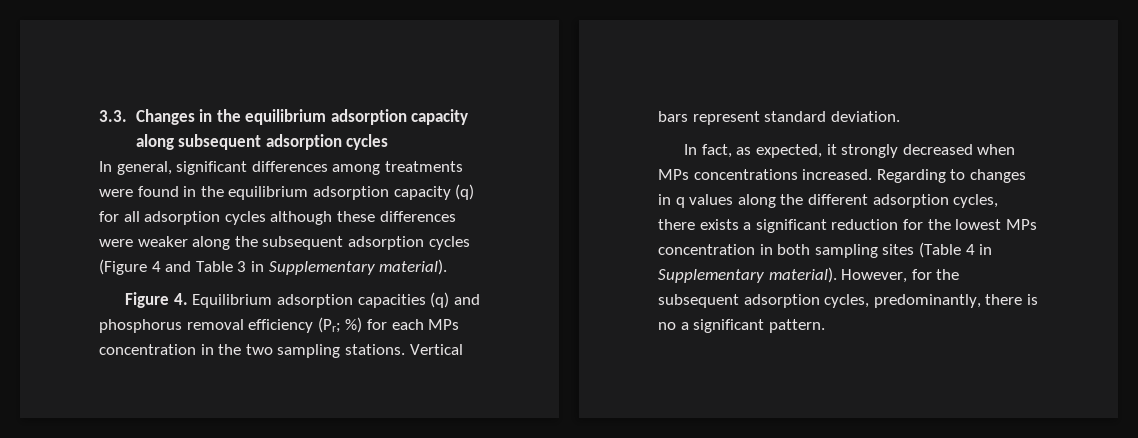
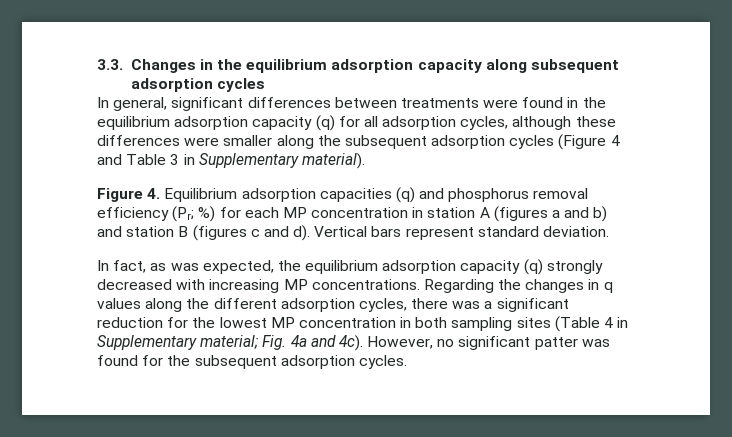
- In general, significant differences among treatments were found in the equilibrium adsorption capacity (q) for all adsorption cycles although these differences were weaker along the subsequent adsorption cycles (Figure 4 and Table 3 in Supplementary material).
+ In general, significant differences between treatments were found in the equilibrium adsorption capacity (q) for all adsorption cycles, although these differences were smaller along the subsequent adsorption cycles (Figure 4 and Table 3 in Supplementary material).
- Figure 4. Equilibrium adsorption capacities (q) and phosphorus removal efficiency (Pr; %) for each MPs concentration in the two sampling stations.
+ Figure 4. Equilibrium adsorption capacities (q) and phosphorus removal efficiency (Pr; %) for each MP concentration in station A (figures a and b) and station B (figures c and d).
- In fact, as expected, it strongly decreased when MPs concentrations increased. Regarding to changes in q values along the different adsorption cycles, there exists a significant reduction for the lowest MPs concentration in both sampling sites (Table 4 in Supplementary material). However, for the subsequent adsorption cycles, predominantly, there is no a significant pattern.
+ In fact, as was expected, the equilibrium adsorption capacity (q) strongly decreased with increasing MP concentrations. Regarding the changes in q values along the different adsorption cycles, there was a significant reduction for the lowest MP concentration in both sampling sites (Table 4 in Supplementary material; Fig. 4a and 4c). However, no significant patter was found for the subsequent adsorption cycles.

